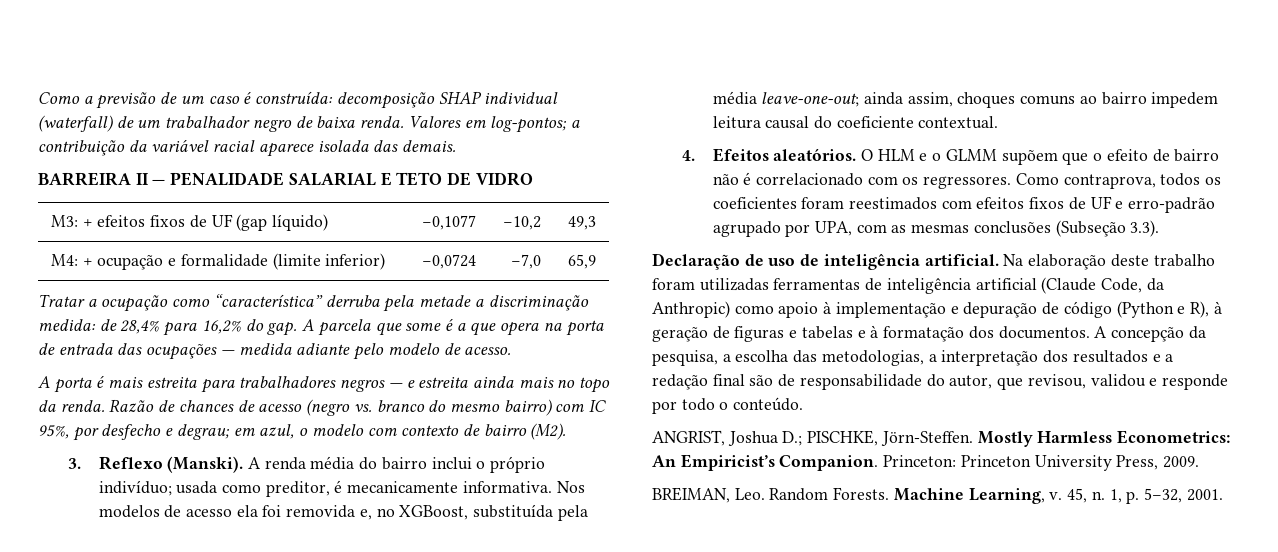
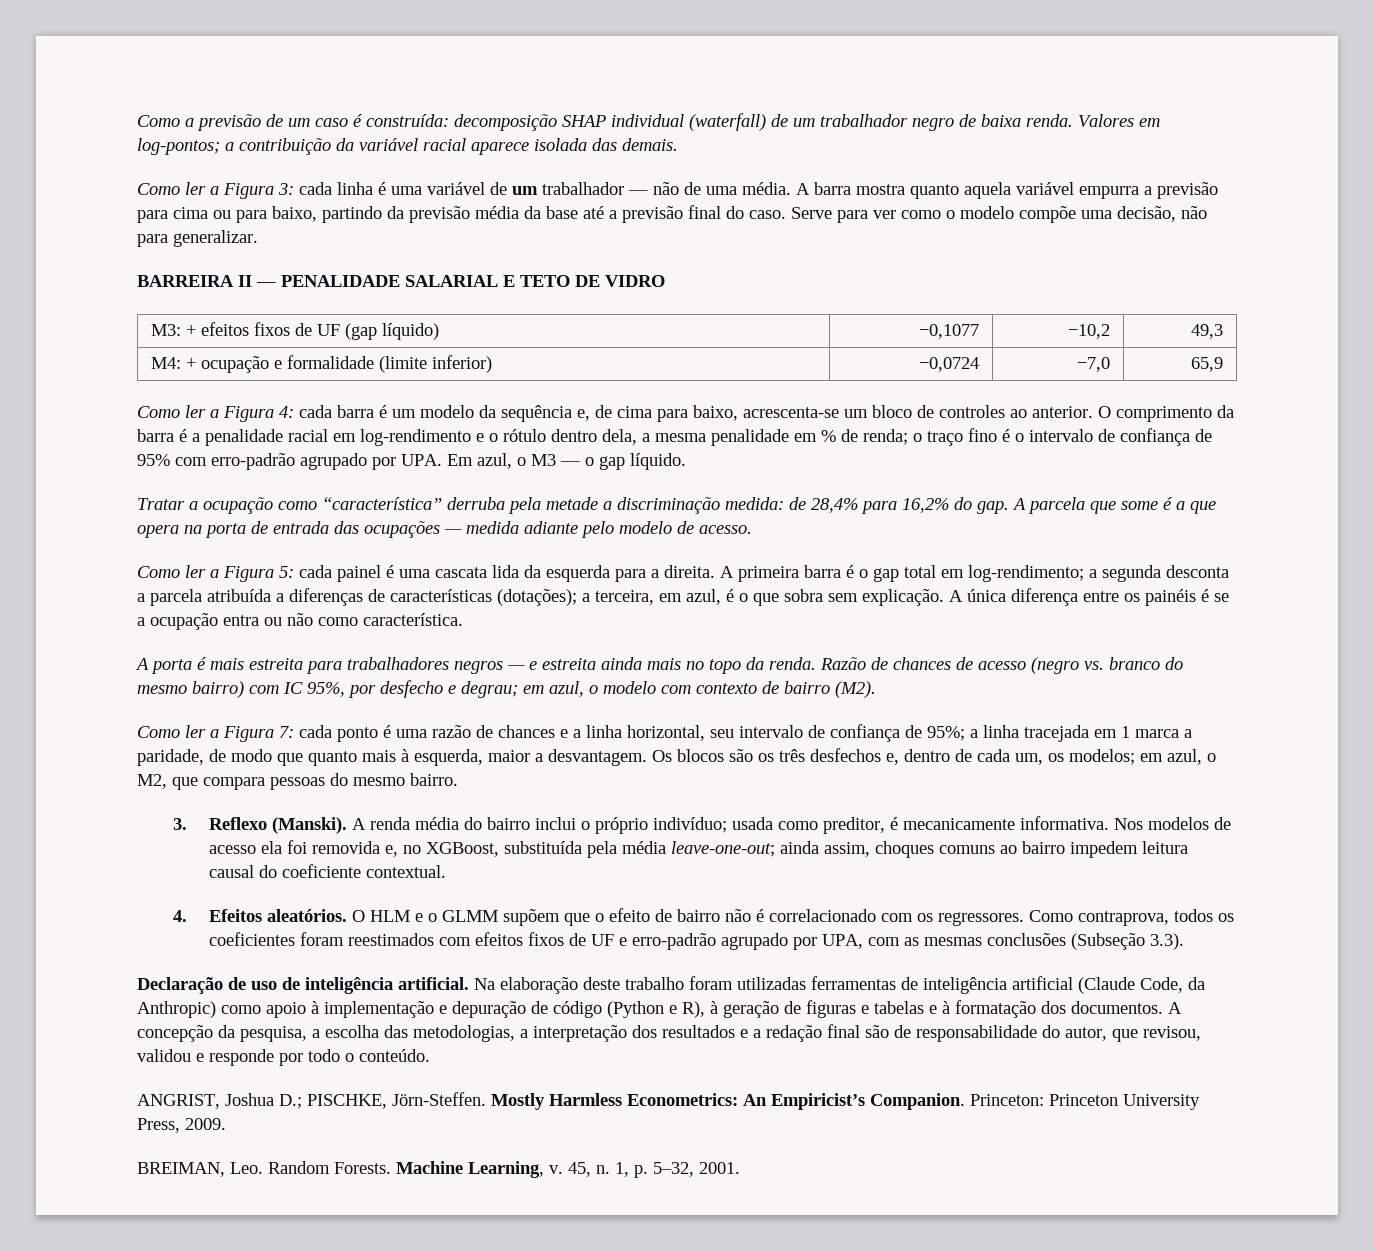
+ Como ler a Figura 3: cada linha é uma variável de um trabalhador — não de uma média. A barra mostra quanto aquela variável empurra a previsão para cima ou para baixo, partindo da previsão média da base até a previsão final do caso. Serve para ver como o modelo compõe uma decisão, não para generalizar.
+ Como ler a Figura 4: cada barra é um modelo da sequência e, de cima para baixo, acrescenta-se um bloco de controles ao anterior. O comprimento da barra é a penalidade racial em log-rendimento e o rótulo dentro dela, a mesma penalidade em % de renda; o traço fino é o intervalo de confiança de 95% com erro-padrão agrupado por UPA. Em azul, o M3 — o gap líquido.
+ Como ler a Figura 5: cada painel é uma cascata lida da esquerda para a direita. A primeira barra é o gap total em log-rendimento; a segunda desconta a parcela atribuída a diferenças de características (dotações); a terceira, em azul, é o que sobra sem explicação. A única diferença entre os painéis é se a ocupação entra ou não como característica.
+ Como ler a Figura 7: cada ponto é uma razão de chances e a linha horizontal, seu intervalo de confiança de 95%; a linha tracejada em 1 marca a paridade, de modo que quanto mais à esquerda, maior a desvantagem. Os blocos são os três desfechos e, dentro de cada um, os modelos; em azul, o M2, que compara pessoas do mesmo bairro.

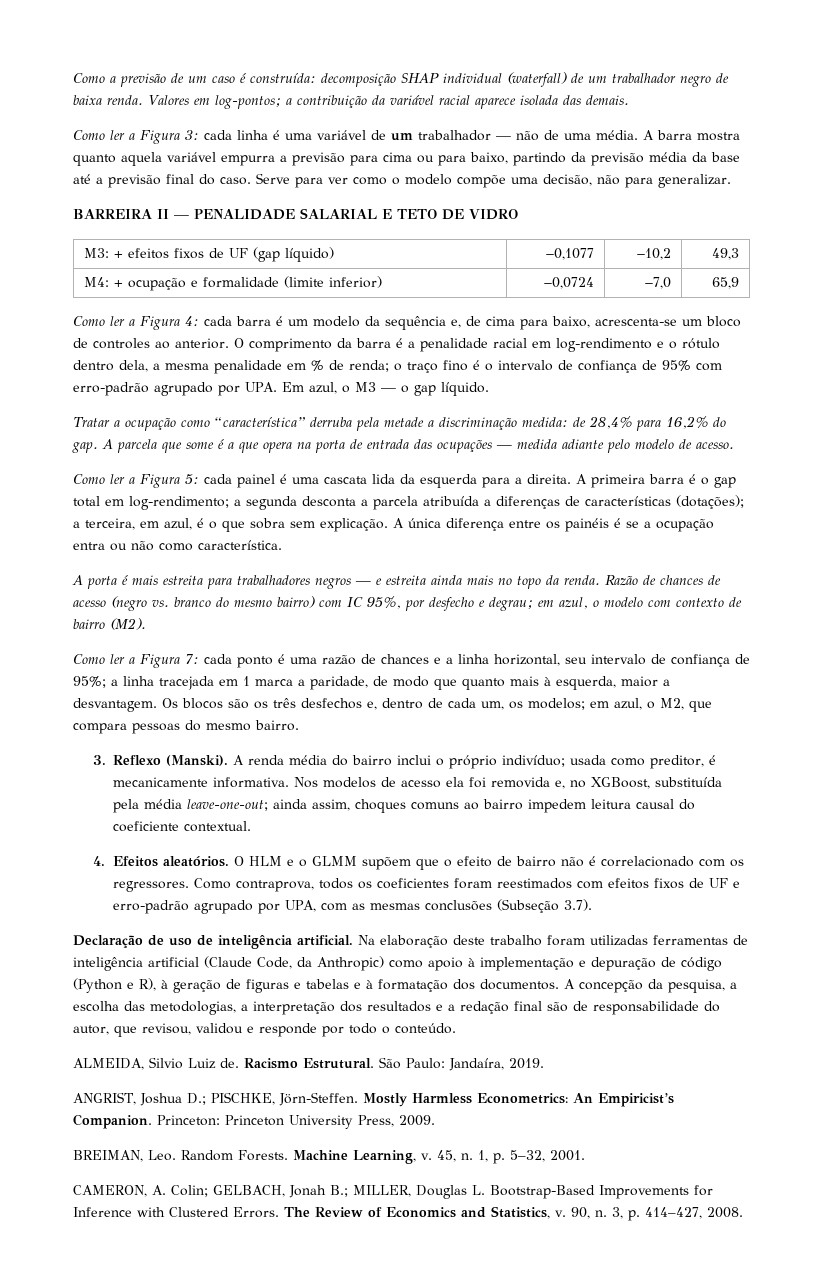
- Como contraprova, todos os coeficientes foram reestimados com efeitos fixos de UF e erro-padrão agrupado por UPA, com as mesmas conclusões (Subseção 3.3).
+ Como contraprova, todos os coeficientes foram reestimados com efeitos fixos de UF e erro-padrão agrupado por UPA, com as mesmas conclusões (Subseção 3.7).
+ ALMEIDA, Silvio Luiz de. Racismo Estrutural. São Paulo: Jandaíra, 2019.
+ CAMERON, A. Colin; GELBACH, Jonah B.; MILLER, Douglas L. Bootstrap-Based Improvements for Inference with Clustered Errors. The Review of Economics and Statistics, v. 90, n. 3, p. 414–427, 2008.

